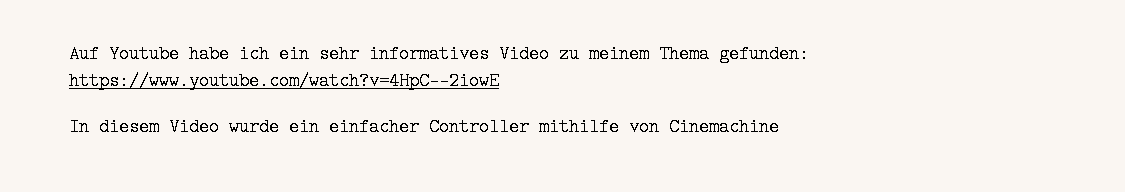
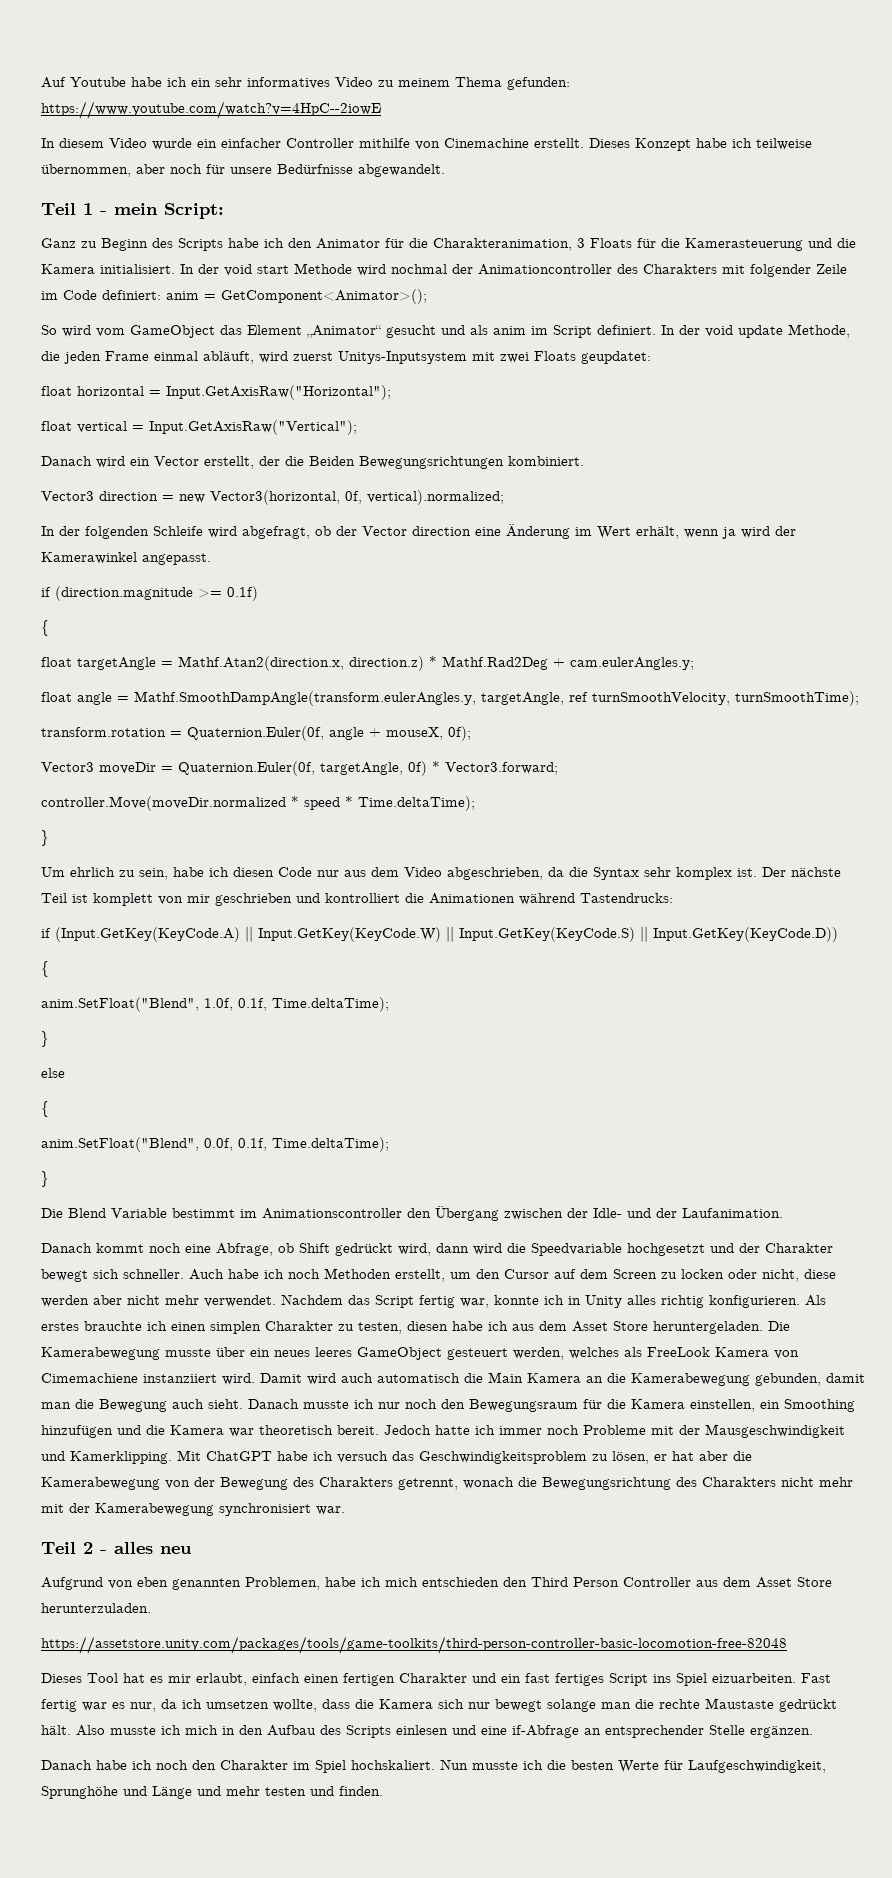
- In diesem Video wurde ein einfacher Controller mithilfe von Cinemachine
+ In diesem Video wurde ein einfacher Controller mithilfe von Cinemachine erstellt. Dieses Konzept habe ich teilweise übernommen, aber noch für unsere Bedürfnisse abgewandelt.
+ Teil 1 - mein Script:
+ Ganz zu Beginn des Scripts habe ich den Animator für die Charakteranimation, 3 Floats für die Kamerasteuerung und die Kamera initialisiert. In der void start Methode wird nochmal der Animationcontroller des Charakters mit folgender Zeile im Code definiert: anim = GetComponent<Animator>();
+ So wird vom GameObject das Element „Animator“ gesucht und als anim im Script definiert. In der void update Methode, die jeden Frame einmal abläuft, wird zuerst Unitys-Inputsystem mit zwei Floats geupdatet:
+ float horizontal = Input.GetAxisRaw("Horizontal");
+ float vertical = Input.GetAxisRaw("Vertical");
+ Danach wird ein Vector erstellt, der die Beiden Bewegungsrichtungen kombiniert.
+ Vector3 direction = new Vector3(horizontal, 0f, vertical).normalized;
+ In der folgenden Schleife wird abgefragt, ob der Vector direction eine Änderung im Wert erhält, wenn ja wird der Kamerawinkel angepasst.
+ if (direction.magnitude >= 0.1f)
+ {
+ float targetAngle = Mathf.Atan2(direction.x, direction.z) * Mathf.Rad2Deg + cam.eulerAngles.y;
+ float angle = Mathf.SmoothDampAngle(transform.eulerAngles.y, targetAngle, ref turnSmoothVelocity, turnSmoothTime);
+ transform.rotation = Quaternion.Euler(0f, angle + mouseX, 0f);
+ Vector3 moveDir = Quaternion.Euler(0f, targetAngle, 0f) * Vector3.forward;
+ controller.Move(moveDir.normalized * speed * Time.deltaTime);
+ }
+ Um ehrlich zu sein, habe ich diesen Code nur aus dem Video abgeschrieben, da die Syntax sehr komplex ist. Der nächste Teil ist komplett von mir geschrieben und kontrolliert die Animationen während Tastendrucks:
+ if (Input.GetKey(KeyCode.A) || Input.GetKey(KeyCode.W) || Input.GetKey(KeyCode.S) || Input.GetKey(KeyCode.D))
+ {
+ anim.SetFloat("Blend", 1.0f, 0.1f, Time.deltaTime);
+ }
+ else
+ {
+ anim.SetFloat("Blend", 0.0f, 0.1f, Time.deltaTime);
+ }
+ Die Blend Variable bestimmt im Animationscontroller den Übergang zwischen der Idle- und der Laufanimation.
+ Danach kommt noch eine Abfrage, ob Shift gedrückt wird, dann wird die Speedvariable hochgesetzt und der Charakter bewegt sich schneller. Auch habe ich noch Methoden erstellt, um den Cursor auf dem Screen zu locken oder nicht, diese werden aber nicht mehr verwendet. Nachdem das Script fertig war, konnte ich in Unity alles richtig konfigurieren. Als erstes brauchte ich einen simplen Charakter zu testen, diesen habe ich aus dem Asset Store heruntergeladen. Die Kamerabewegung musste über ein neues leeres GameObject gesteuert werden, welches als FreeLook Kamera von Cimemachiene instanziiert wird. Damit wird auch automatisch die Main Kamera an die Kamerabewegung gebunden, damit man die Bewegung auch sieht. Danach musste ich nur noch den Bewegungsraum für die Kamera einstellen, ein Smoothing hinzufügen und die Kamera war theoretisch bereit. Jedoch hatte ich immer noch Probleme mit der Mausgeschwindigkeit und Kamerklipping. Mit ChatGPT habe ich versuch das Geschwindigkeitsproblem zu lösen, er hat aber die Kamerabewegung von der Bewegung des Charakters getrennt, wonach die Bewegungsrichtung des Charakters nicht mehr mit der Kamerabewegung synchronisiert war.
+ Teil 2 - alles neu
+ Aufgrund von eben genannten Problemen, habe ich mich entschieden den Third Person Controller aus dem Asset Store herunterzuladen.
+ https://assetstore.unity.com/packages/tools/game-toolkits/third-person-controller-basic-locomotion-free-82048
+ Dieses Tool hat es mir erlaubt, einfach einen fertigen Charakter und ein fast fertiges Script ins Spiel eizuarbeiten. Fast fertig war es nur, da ich umsetzen wollte, dass die Kamera sich nur bewegt solange man die rechte Maustaste gedrückt hält. Also musste ich mich in den Aufbau des Scripts einlesen und eine if-Abfrage an entsprechender Stelle ergänzen.
+ Danach habe ich noch den Charakter im Spiel hochskaliert. Nun musste ich die besten Werte für Laufgeschwindigkeit, Sprunghöhe und Länge und mehr testen und finden.

